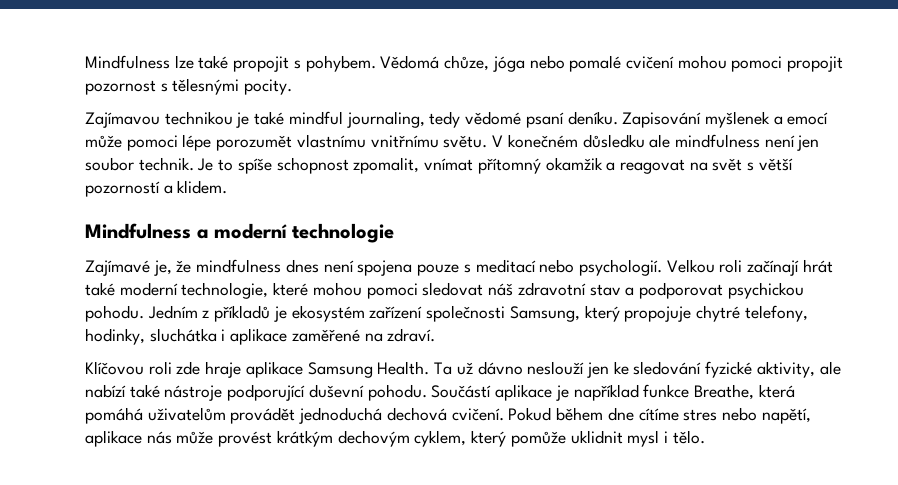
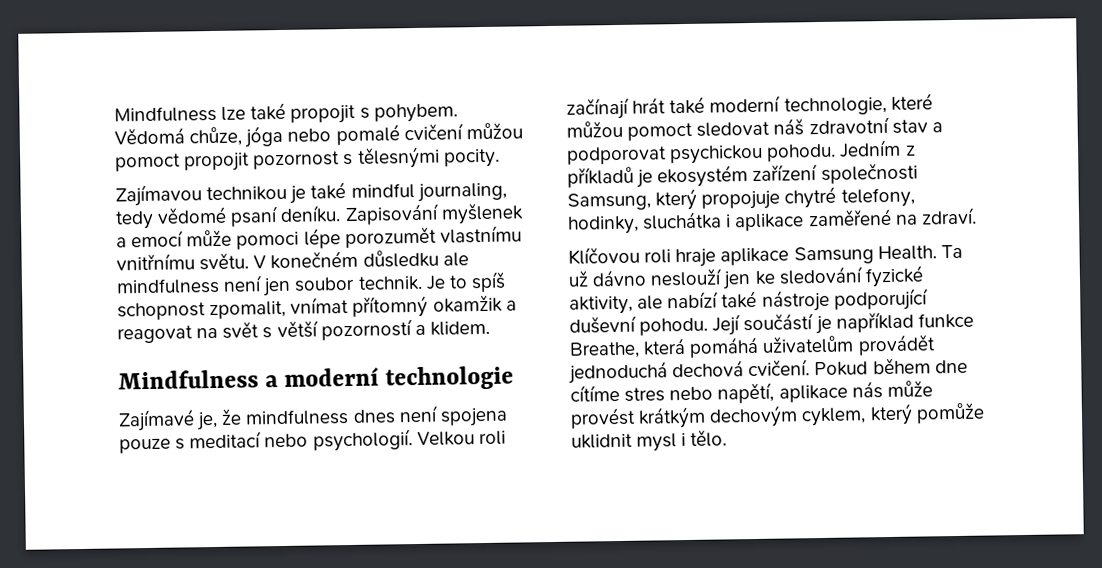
- Vědomá chůze, jóga nebo pomalé cvičení mohou pomoci propojit pozornost s tělesnými pocity.
+ Vědomá chůze, jóga nebo pomalé cvičení můžou pomoct propojit pozornost s tělesnými pocity.
- Je to spíše schopnost zpomalit, vnímat přítomný okamžik a reagovat na svět s větší pozorností a klidem.
+ Je to spíš schopnost zpomalit, vnímat přítomný okamžik a reagovat na svět s větší pozorností a klidem.
- Velkou roli začínají hrát také moderní technologie, které mohou pomoci sledovat náš zdravotní stav a podporovat psychickou pohodu.
+ Velkou roli začínají hrát také moderní technologie, které můžou pomoct sledovat náš zdravotní stav a podporovat psychickou pohodu.
- Klíčovou roli zde hraje aplikace Samsung Health.
+ Klíčovou roli hraje aplikace Samsung Health.
- Součástí aplikace je například funkce Breathe, která pomáhá uživatelům provádět jednoduchá dechová cvičení.
+ Její součástí je například funkce Breathe, která pomáhá uživatelům provádět jednoduchá dechová cvičení.

